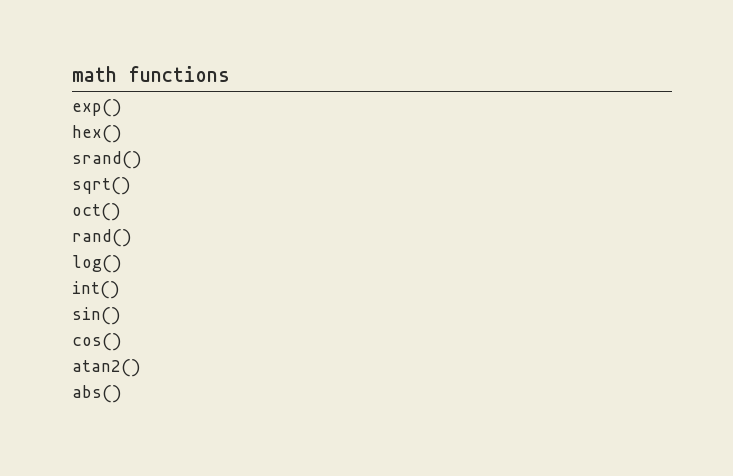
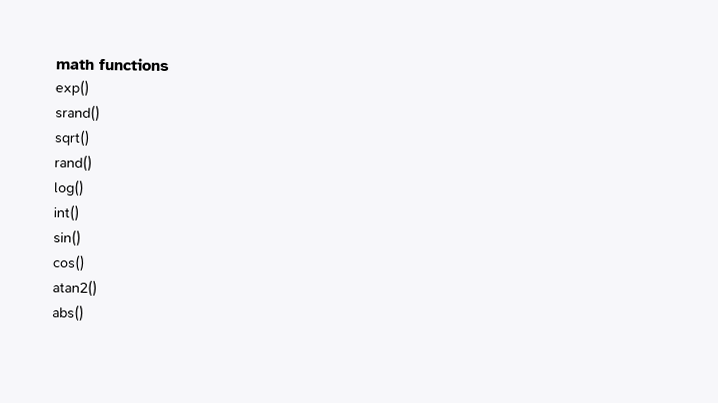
- hex()
- oct()

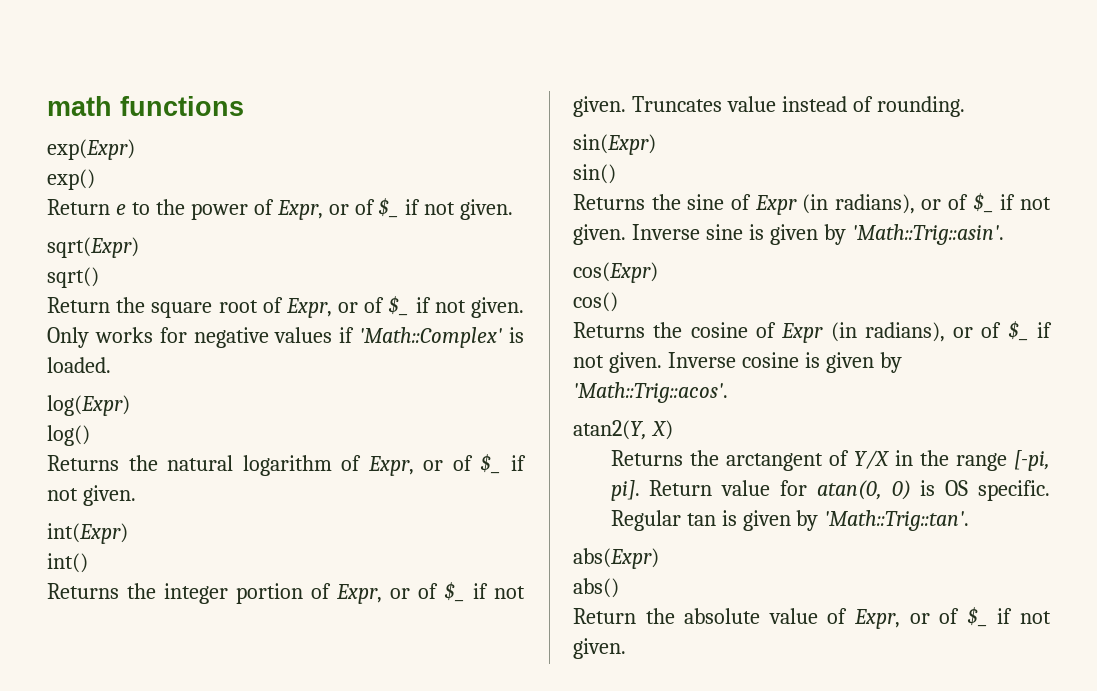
+ exp(Expr)
- srand()
+ Return e to the power of Expr, or of $_ if not given.
+ sqrt(Expr)
  sqrt()
- rand()
+ Return the square root of Expr, or of $_ if not given. Only works for negative values if 'Math::Complex' is loaded.
+ log(Expr)
  log()
+ Returns the natural logarithm of Expr, or of $_ if not given.
+ int(Expr)
  int()
+ Returns the integer portion of Expr, or of $_ if not given. Truncates value instead of rounding.
+ sin(Expr)
  sin()
+ Returns the sine of Expr (in radians), or of $_ if not given. Inverse sine is given by 'Math::Trig::asin'.
+ cos(Expr)
  cos()
- atan2()
+ Returns the cosine of Expr (in radians), or of $_ if not given. Inverse cosine is given by 'Math::Trig::acos'.
+ atan2(Y, X)
+ Returns the arctangent of Y/X in the range [-pi, pi]. Return value for atan(0, 0) is OS specific. Regular tan is given by 'Math::Trig::tan'.
+ abs(Expr)
  abs()
+ Return the absolute value of Expr, or of $_ if not given.

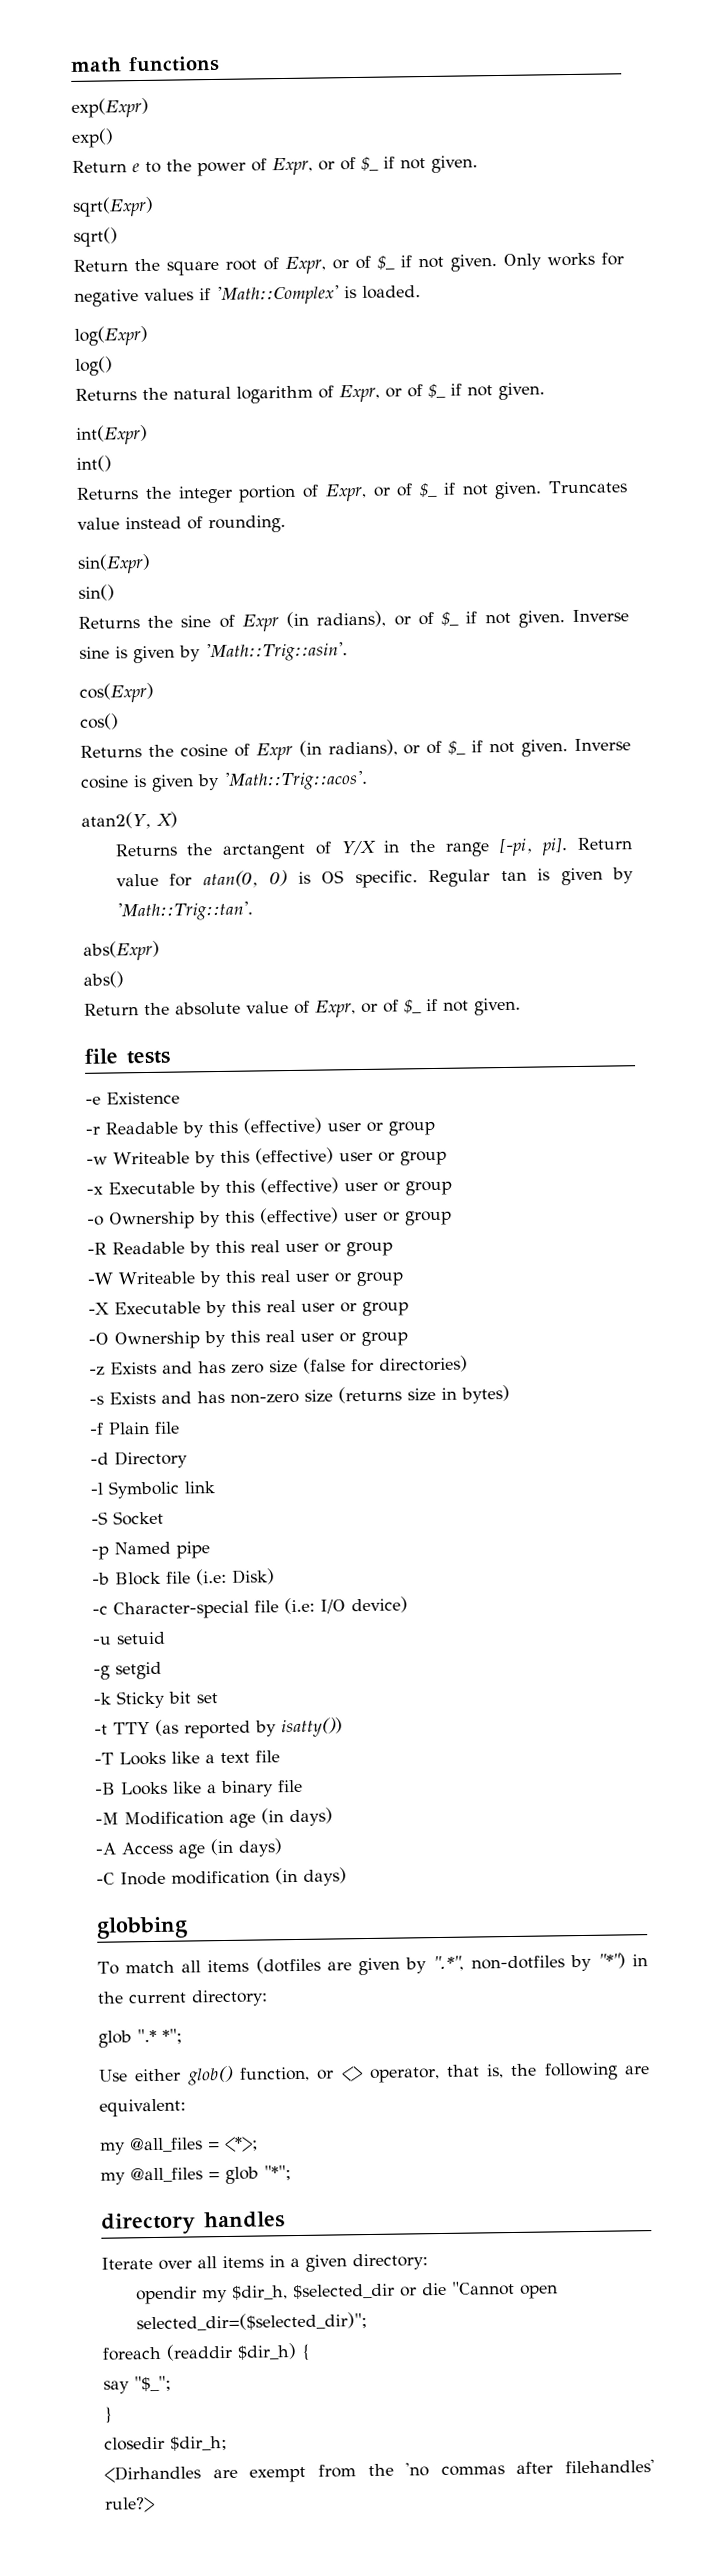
+ file tests
+ -e Existence
+ -r Readable by this (effective) user or group
+ -w Writeable by this (effective) user or group
+ -x Executable by this (effective) user or group
+ -o Ownership by this (effective) user or group
+ -R Readable by this real user or group
+ -W Writeable by this real user or group
+ -X Executable by this real user or group
+ -O Ownership by this real user or group
+ -z Exists and has zero size (false for directories)
+ -s Exists and has non-zero size (returns size in bytes)
+ -f Plain file
+ -d Directory
+ -l Symbolic link
+ -S Socket
+ -p Named pipe
+ -b Block file (i.e: Disk)
+ -c Character-special file (i.e: I/O device)
+ -u setuid
+ -g setgid
+ -k Sticky bit set
+ -t TTY (as reported by isatty())
+ -T Looks like a text file
+ -B Looks like a binary file
+ -M Modification age (in days)
+ -A Access age (in days)
+ -C Inode modification (in days)
+ globbing
+ To match all items (dotfiles are given by ".*", non-dotfiles by "*") in the current directory:
+ glob ".* *";
+ Use either glob() function, or <> operator, that is, the following are equivalent:
+ my @all_files = <*>;
+ my @all_files = glob "*";
+ directory handles
+ Iterate over all items in a given directory:
+ opendir my $dir_h, $selected_dir or die "Cannot open selected_dir=($selected_dir)";
+ foreach (readdir $dir_h) {
+ say "$_";
+ }
+ closedir $dir_h;
+ <Dirhandles are exempt from the 'no commas after filehandles' rule?>

